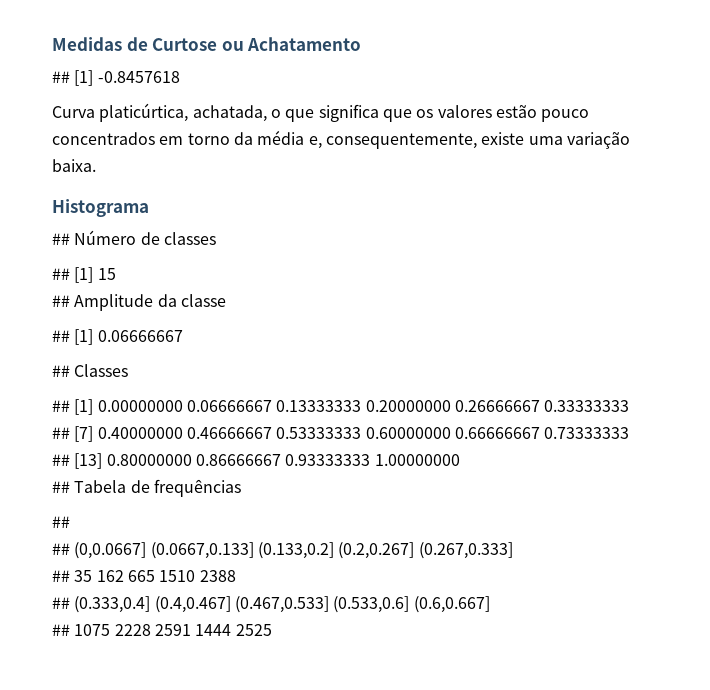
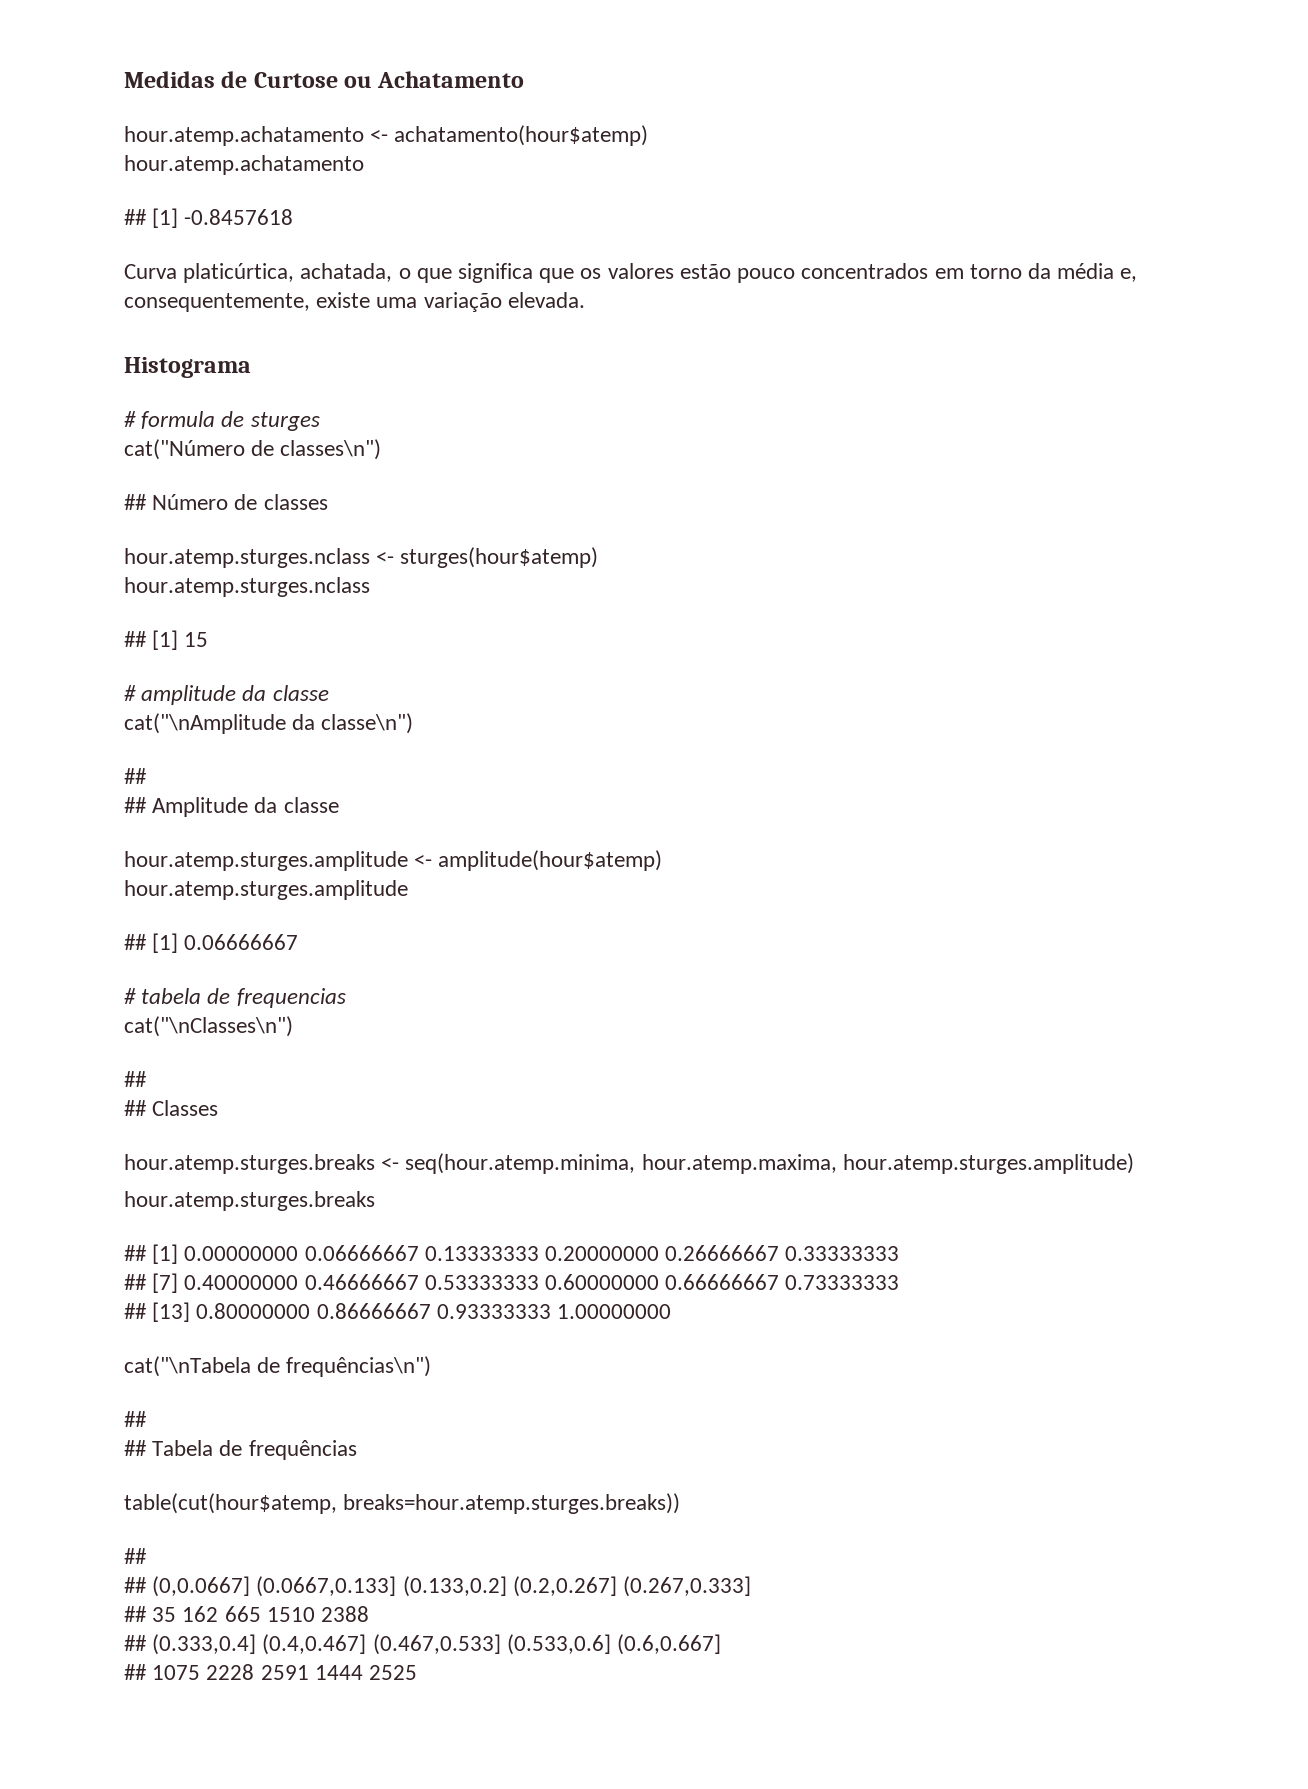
+ hour.atemp.achatamento <- achatamento(hour$atemp)
+ hour.atemp.achatamento
- Curva platicúrtica, achatada, o que significa que os valores estão pouco concentrados em torno da média e, consequentemente, existe uma variação baixa.
+ Curva platicúrtica, achatada, o que significa que os valores estão pouco concentrados em torno da média e, consequentemente, existe uma variação elevada.
+ # formula de sturges
+ cat("Número de classes\n")
+ hour.atemp.sturges.nclass <- sturges(hour$atemp)
+ hour.atemp.sturges.nclass
+ # amplitude da classe
+ cat("\nAmplitude da classe\n")
+ ##
+ hour.atemp.sturges.amplitude <- amplitude(hour$atemp)
+ hour.atemp.sturges.amplitude
+ # tabela de frequencias
+ cat("\nClasses\n")
+ ##
  ## Classes
+ hour.atemp.sturges.breaks <- seq(hour.atemp.minima, hour.atemp.maxima, hour.atemp.sturges.amplitude)
+ hour.atemp.sturges.breaks
+ cat("\nTabela de frequências\n")
+ ##
+ table(cut(hour$atemp, breaks=hour.atemp.sturges.breaks))

